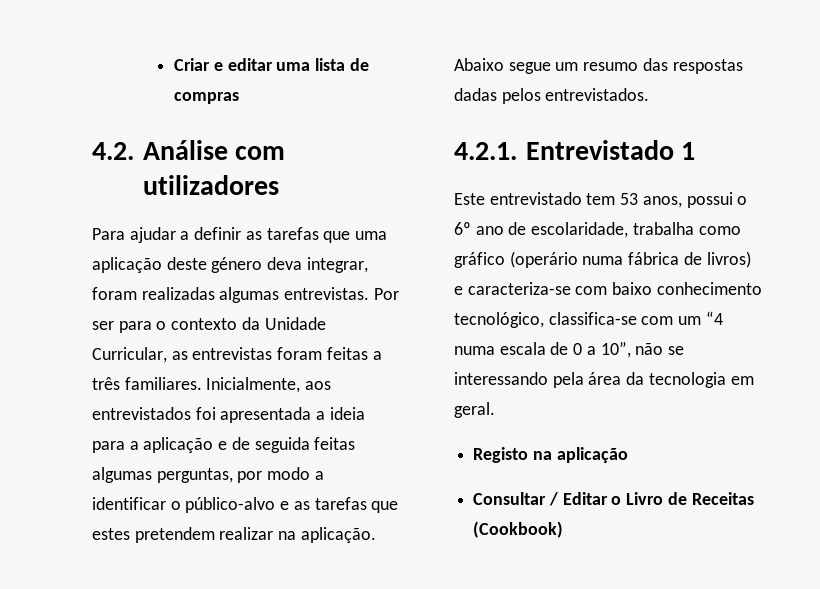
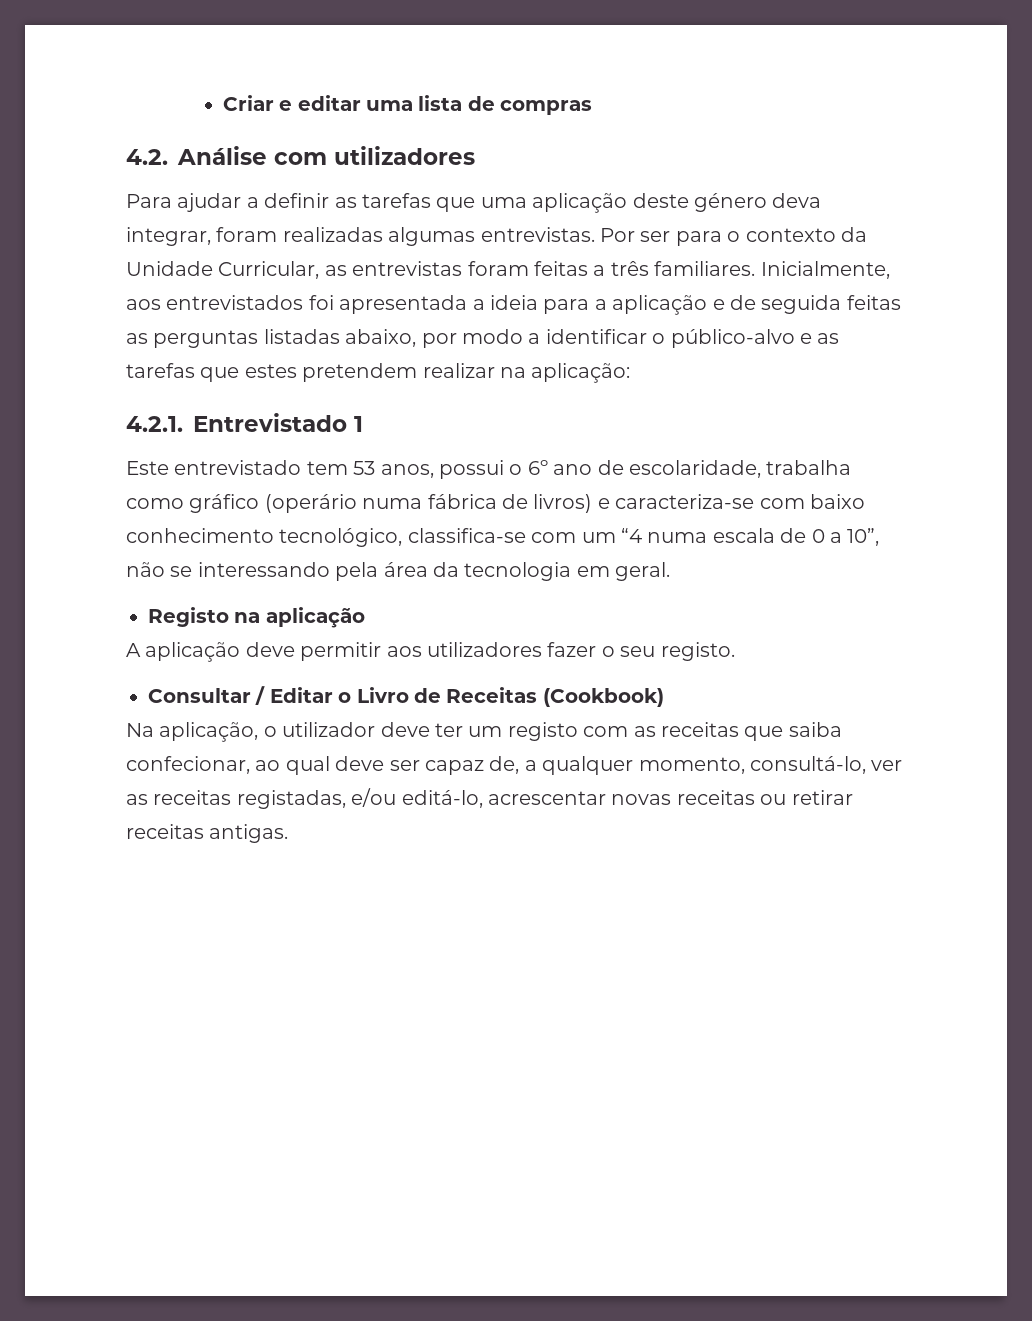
- Inicialmente, aos entrevistados foi apresentada a ideia para a aplicação e de seguida feitas algumas perguntas, por modo a identificar o público-alvo e as tarefas que estes pretendem realizar na aplicação. Abaixo segue um resumo das respostas dadas pelos entrevistados.
+ Inicialmente, aos entrevistados foi apresentada a ideia para a aplicação e de seguida feitas as perguntas listadas abaixo, por modo a identificar o público-alvo e as tarefas que estes pretendem realizar na aplicação:
+ A aplicação deve permitir aos utilizadores fazer o seu registo.
+ Na aplicação, o utilizador deve ter um registo com as receitas que saiba confecionar, ao qual deve ser capaz de, a qualquer momento, consultá-lo, ver as receitas registadas, e/ou editá-lo, acrescentar novas receitas ou retirar receitas antigas.

